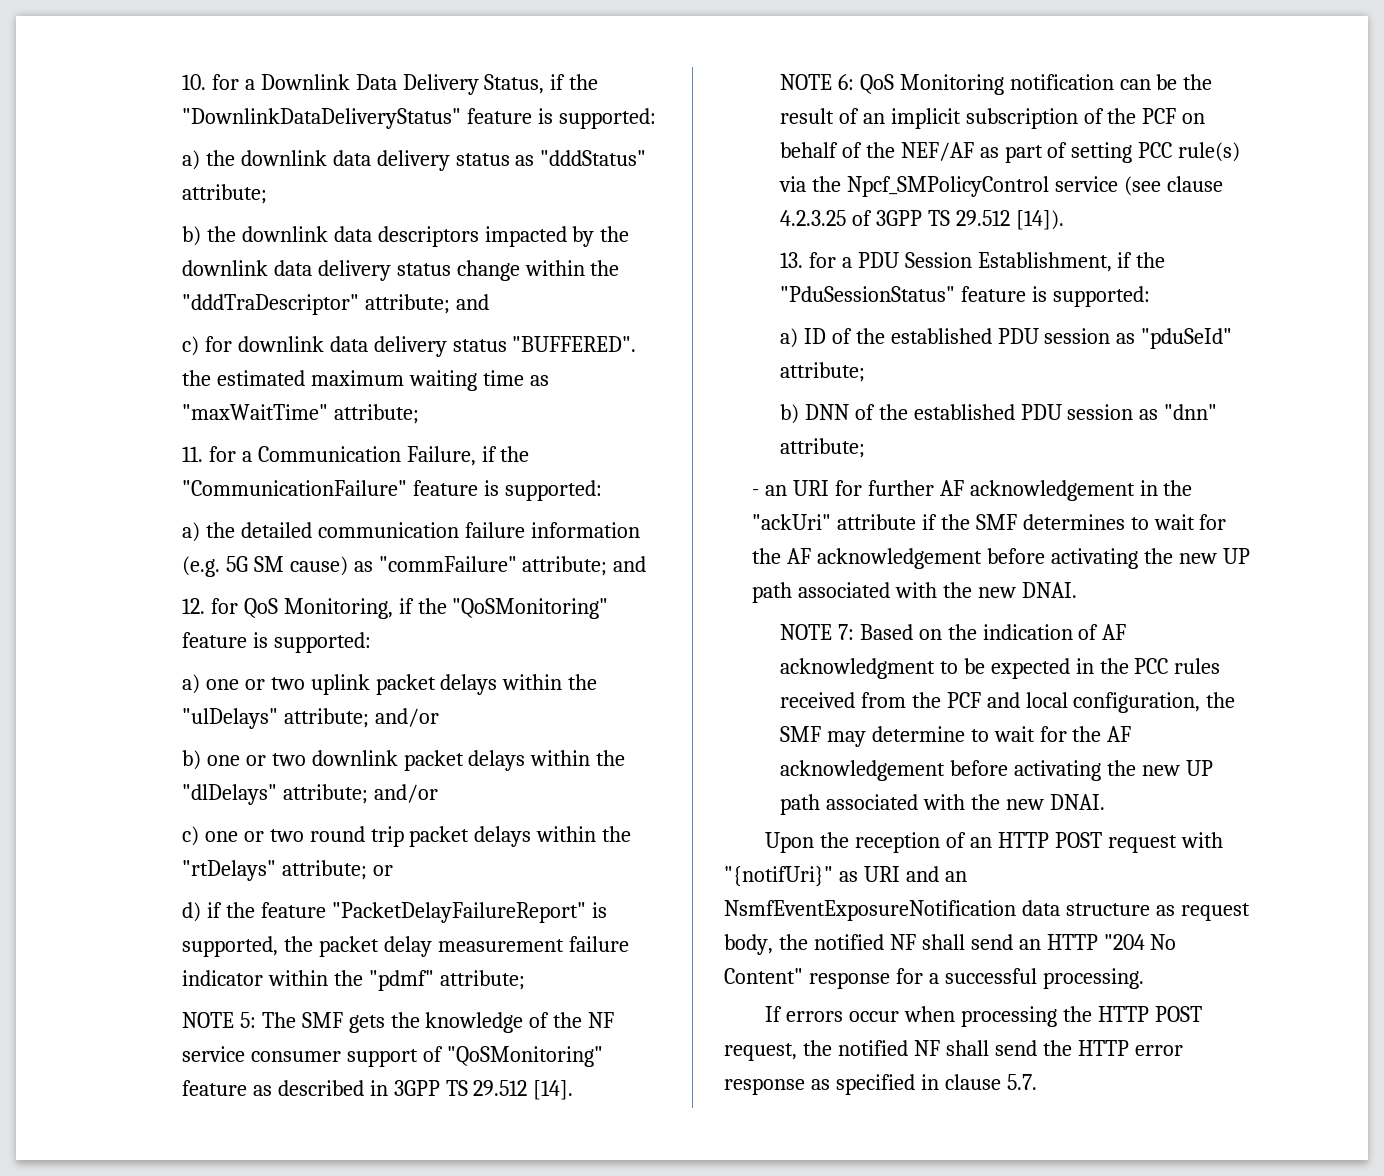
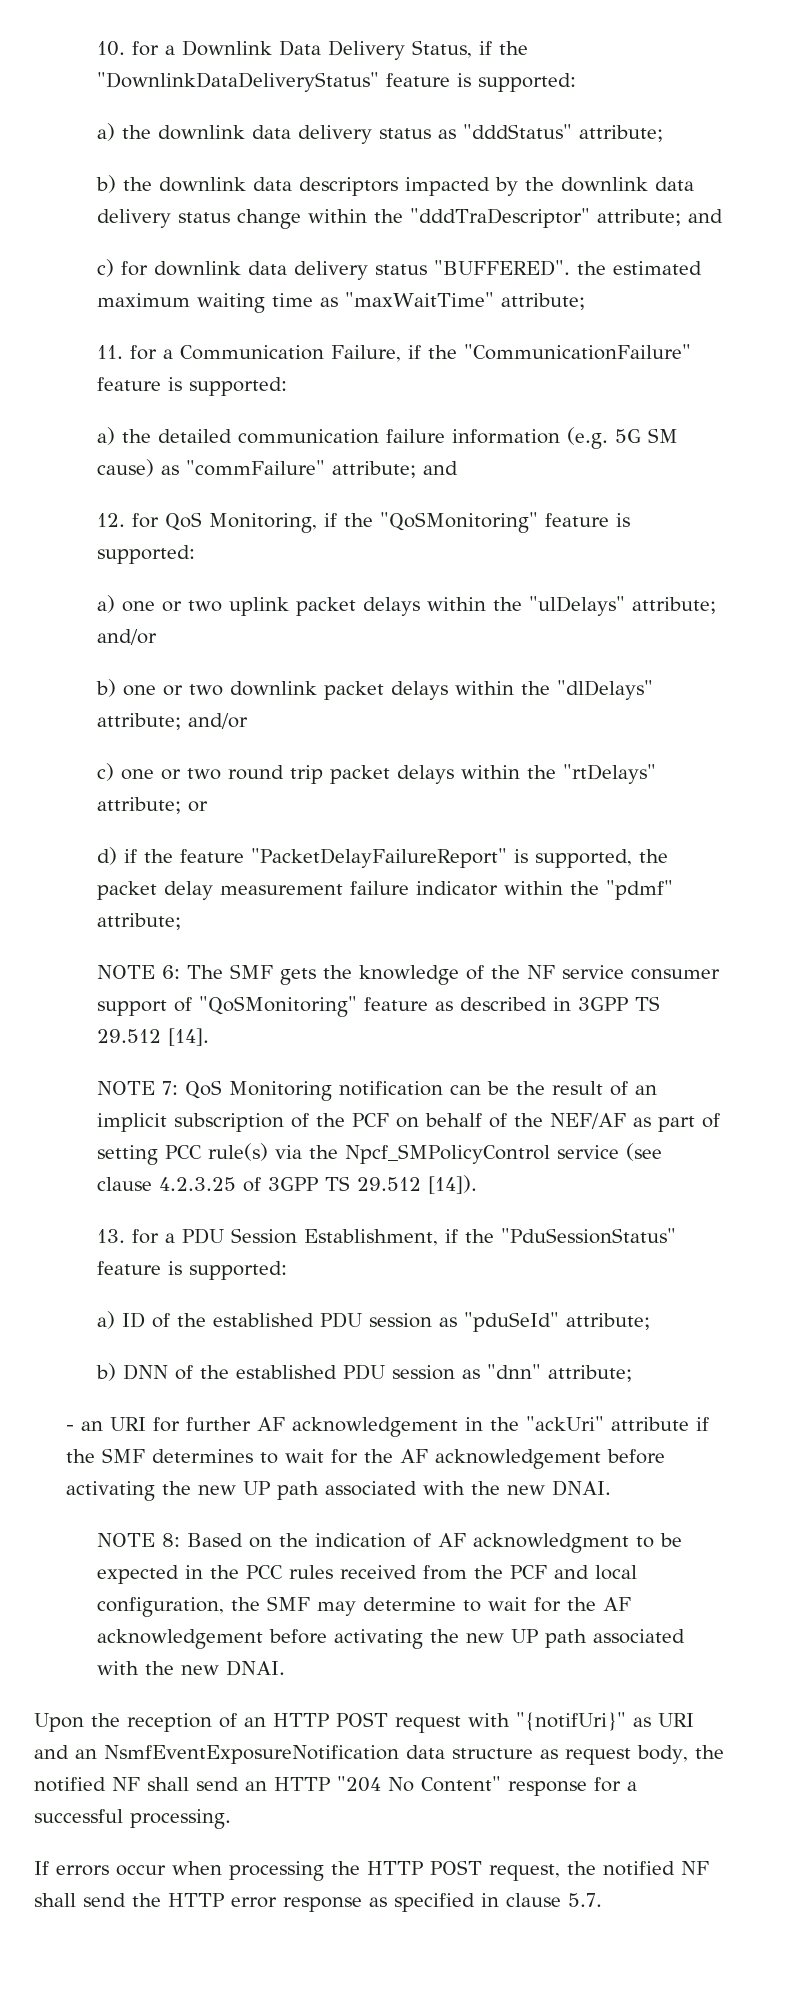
- NOTE 5: The SMF gets the knowledge of the NF service consumer support of "QoSMonitoring" feature as described in 3GPP TS 29.512 [14].
+ NOTE 6: The SMF gets the knowledge of the NF service consumer support of "QoSMonitoring" feature as described in 3GPP TS 29.512 [14].
- NOTE 6: QoS Monitoring notification can be the result of an implicit subscription of the PCF on behalf of the NEF/AF as part of setting PCC rule(s) via the Npcf_SMPolicyControl service (see clause 4.2.3.25 of 3GPP TS 29.512 [14]).
+ NOTE 7: QoS Monitoring notification can be the result of an implicit subscription of the PCF on behalf of the NEF/AF as part of setting PCC rule(s) via the Npcf_SMPolicyControl service (see clause 4.2.3.25 of 3GPP TS 29.512 [14]).
- NOTE 7: Based on the indication of AF acknowledgment to be expected in the PCC rules received from the PCF and local configuration, the SMF may determine to wait for the AF acknowledgement before activating the new UP path associated with the new DNAI.
+ NOTE 8: Based on the indication of AF acknowledgment to be expected in the PCC rules received from the PCF and local configuration, the SMF may determine to wait for the AF acknowledgement before activating the new UP path associated with the new DNAI.

